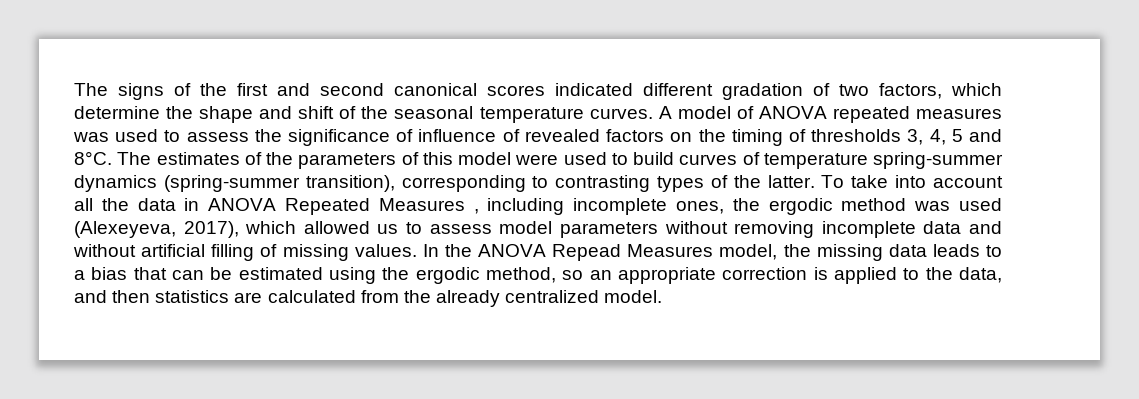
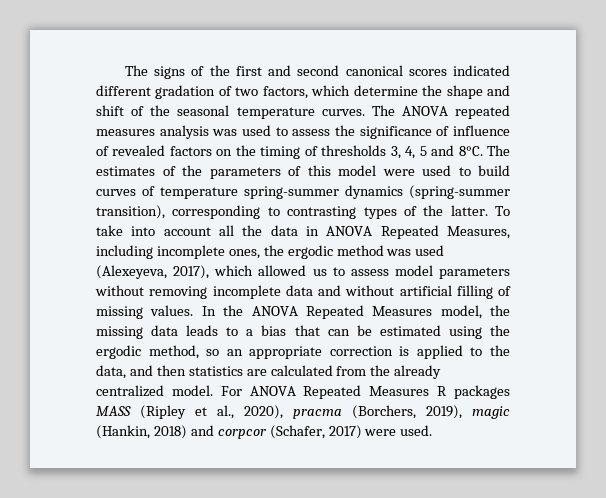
- A model of ANOVA repeated measures was used to assess the significance of influence of revealed factors on the timing of thresholds 3, 4, 5 and 8°C.
+ The ANOVA repeated measures analysis was used to assess the significance of influence of revealed factors on the timing of thresholds 3, 4, 5 and 8°C.
- To take into account all the data in ANOVA Repeated Measures , including incomplete ones, the ergodic method was used (Alexeyeva, 2017), which allowed us to assess model parameters without removing incomplete data and without artificial filling of missing values.
+ To take into account all the data in ANOVA Repeated Measures, including incomplete ones, the ergodic method was used (Alexeyeva, 2017), which allowed us to assess model parameters without removing incomplete data and without artificial filling of missing values.
- In the ANOVA Repead Measures model, the missing data leads to a bias that can be estimated using the ergodic method, so an appropriate correction is applied to the data, and then statistics are calculated from the already centralized model.
+ In the ANOVA Repeated Measures model, the missing data leads to a bias that can be estimated using the ergodic method, so an appropriate correction is applied to the data, and then statistics are calculated from the already centralized model.
+ For ANOVA Repeated Measures R packages MASS (Ripley et al., 2020), pracma (Borchers, 2019), magic (Hankin, 2018) and corpcor (Schafer, 2017) were used.

